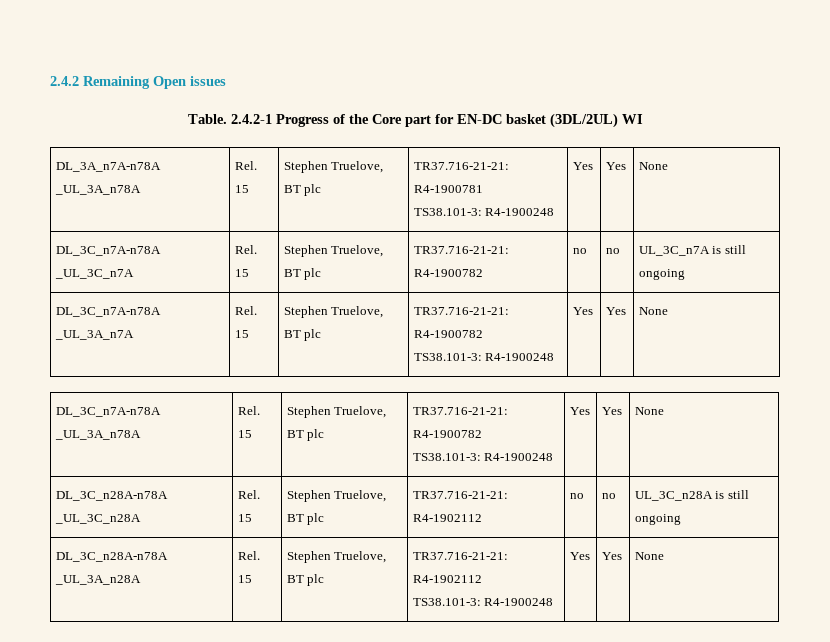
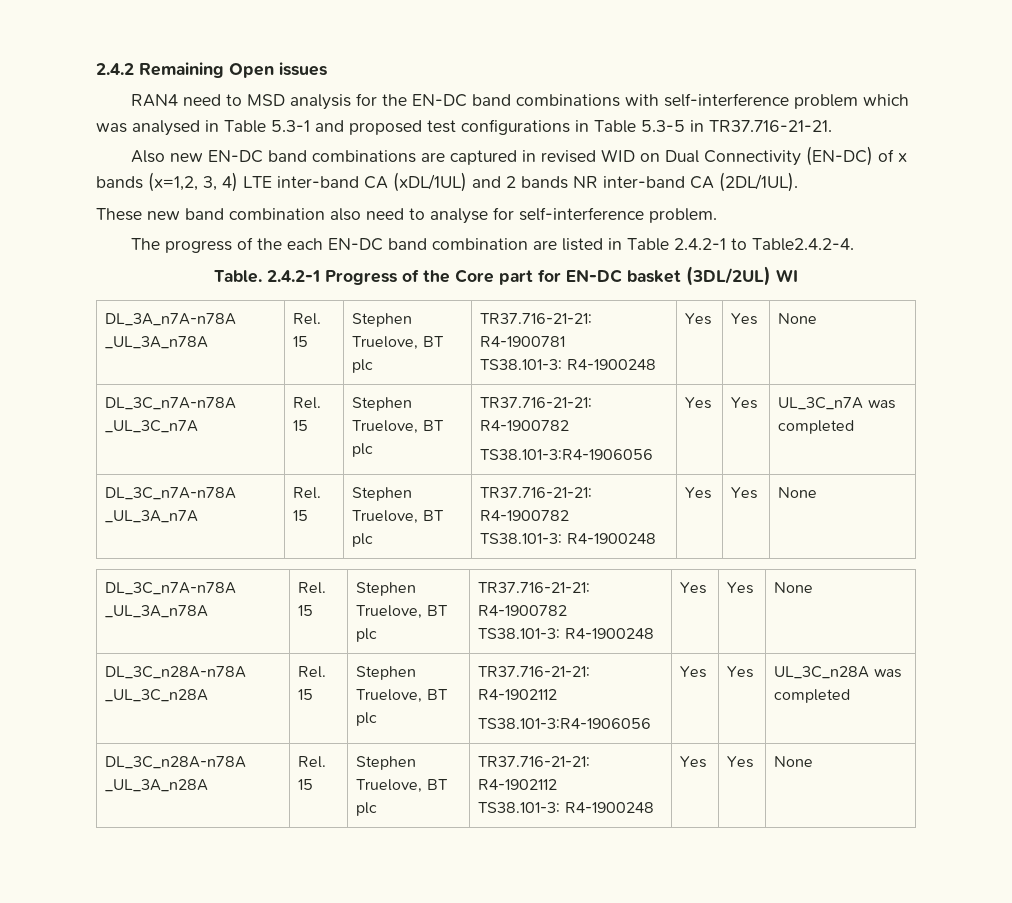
+ RAN4 need to MSD analysis for the EN-DC band combinations with self-interference problem which was analysed in Table 5.3-1 and proposed test configurations in Table 5.3-5 in TR37.716-21-21.
+ Also new EN-DC band combinations are captured in revised WID on Dual Connectivity (EN-DC) of x bands (x=1,2, 3, 4) LTE inter-band CA (xDL/1UL) and 2 bands NR inter-band CA (2DL/1UL).
+ These new band combination also need to analyse for self-interference problem.
+ The progress of the each EN-DC band combination are listed in Table 2.4.2-1 to Table2.4.2-4.
- DL_3C_n7A-n78A _UL_3C_n7A | Rel. 15 | Stephen Truelove, BT plc | TR37.716-21-21: R4-1900782 | no | no | UL_3C_n7A is still ongoing
+ DL_3C_n7A-n78A _UL_3C_n7A | Rel. 15 | Stephen Truelove, BT plc | TR37.716-21-21: R4-1900782
+ TS38.101-3:R4-1906056 | Yes | Yes | UL_3C_n7A was completed
- DL_3C_n28A-n78A _UL_3C_n28A | Rel. 15 | Stephen Truelove, BT plc | TR37.716-21-21: R4-1902112 | no | no | UL_3C_n28A is still ongoing
+ DL_3C_n28A-n78A _UL_3C_n28A | Rel. 15 | Stephen Truelove, BT plc | TR37.716-21-21: R4-1902112
+ TS38.101-3:R4-1906056 | Yes | Yes | UL_3C_n28A was completed

